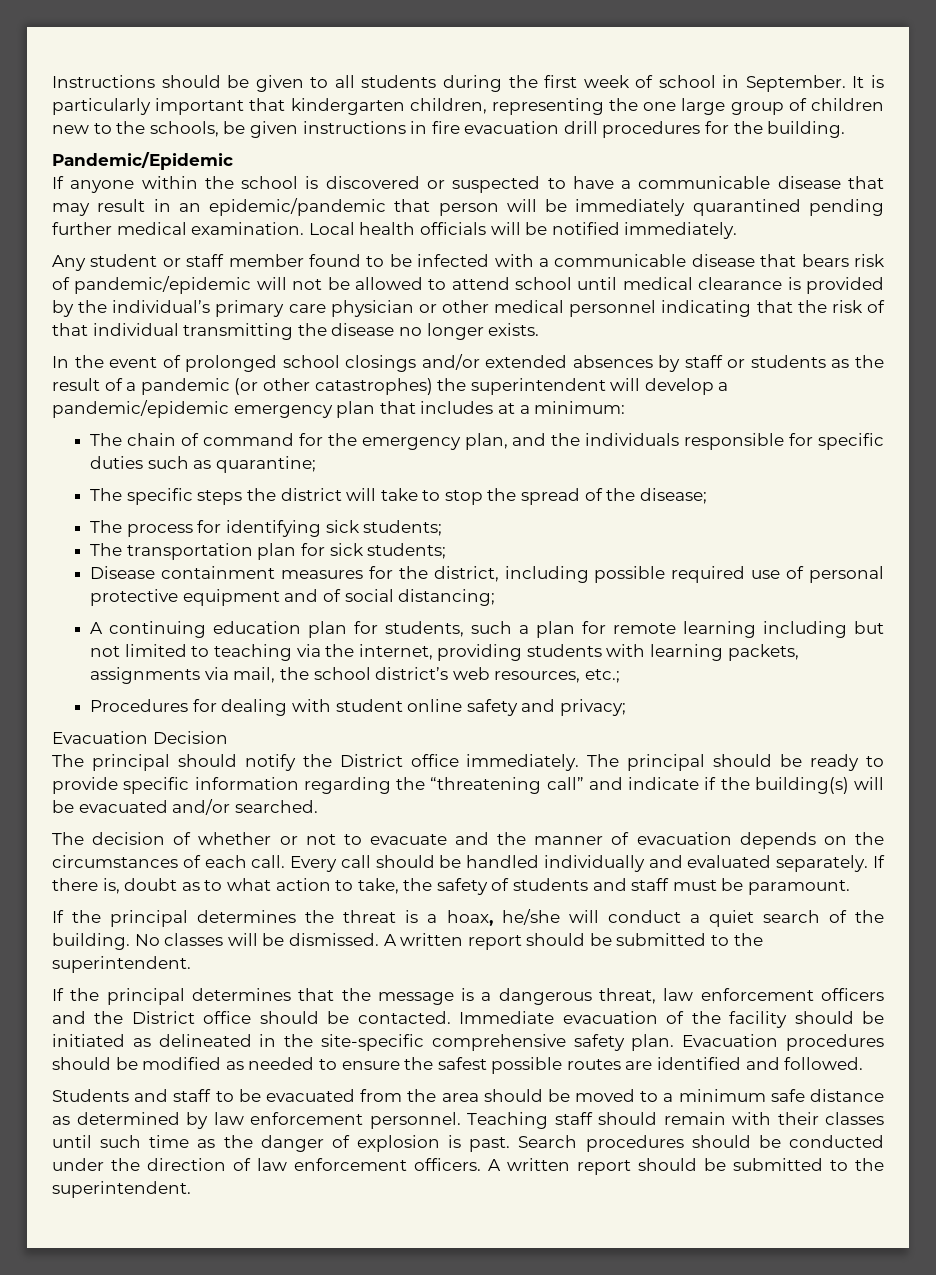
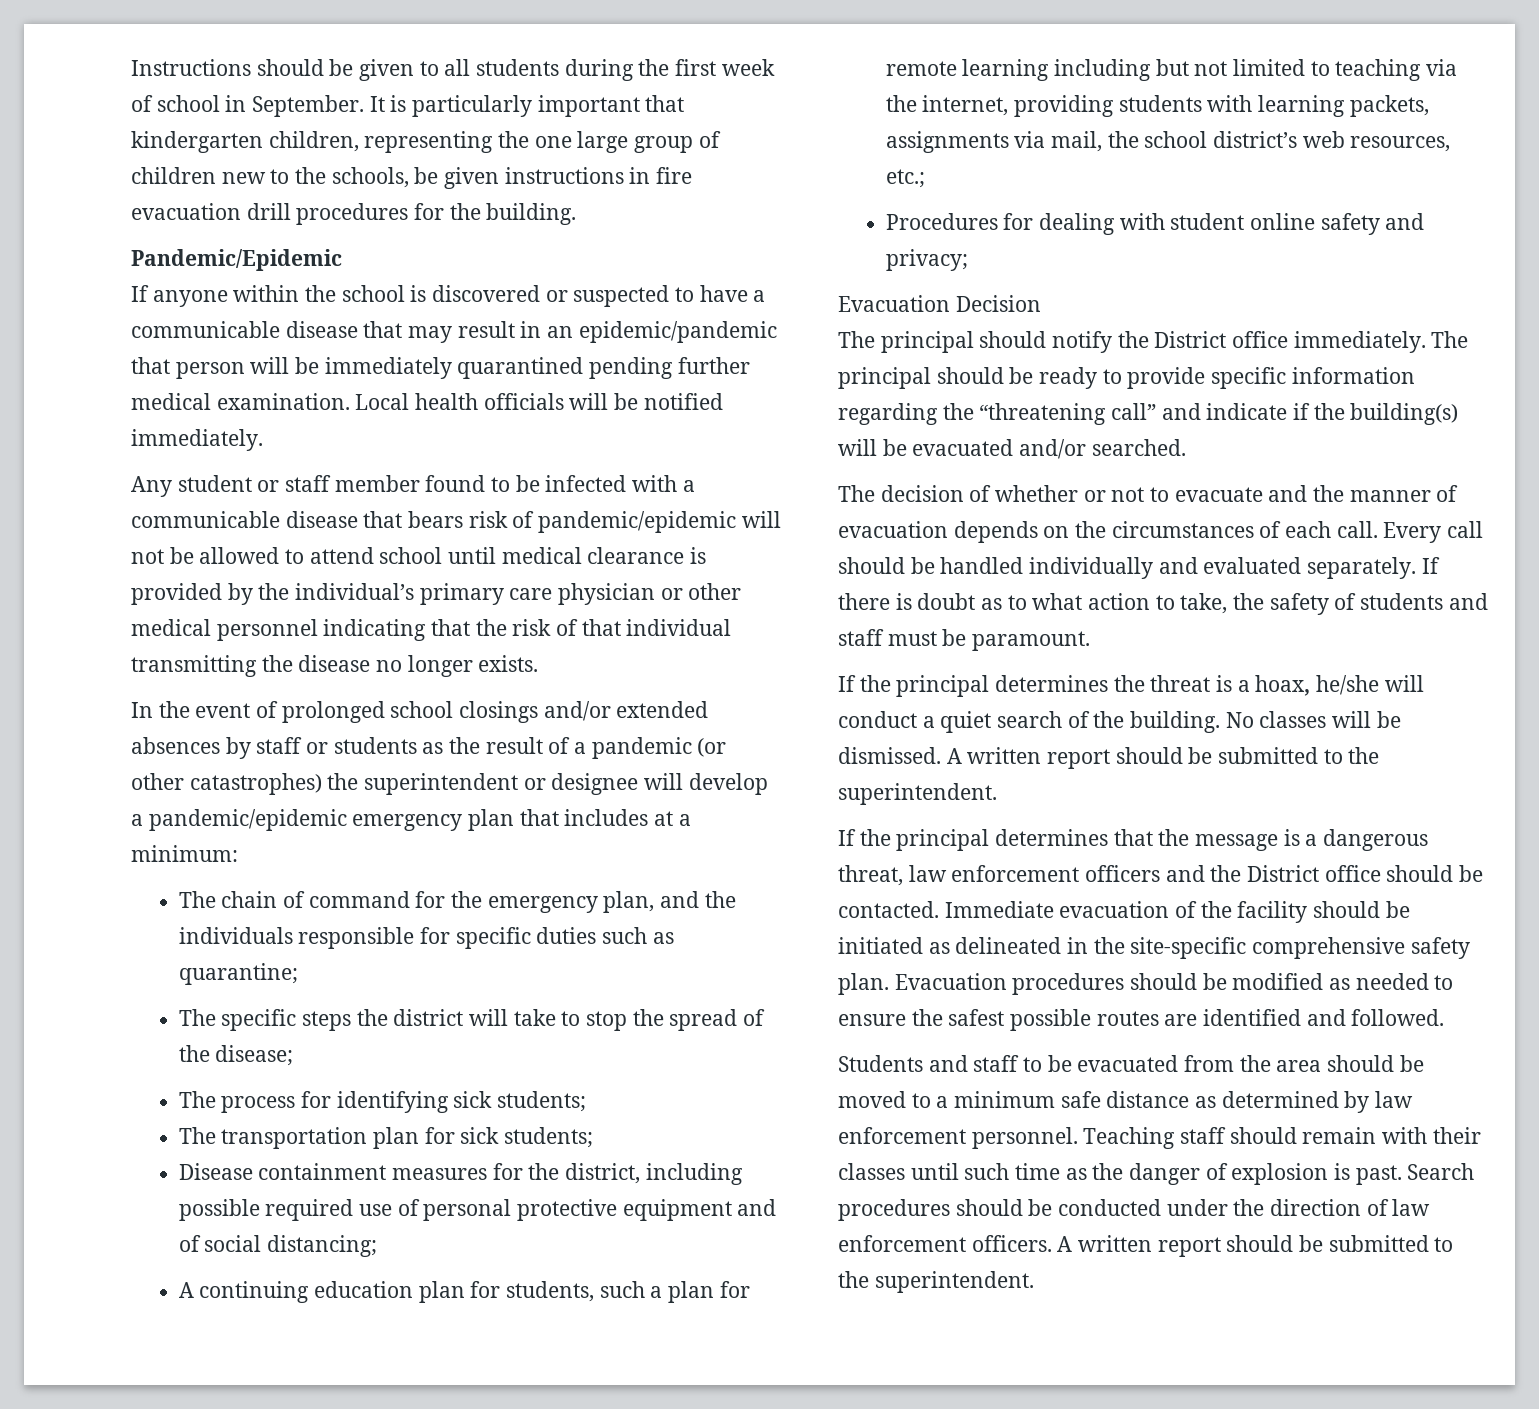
- In the event of prolonged school closings and/or extended absences by staff or students as the result of a pandemic (or other catastrophes) the superintendent will develop a pandemic/epidemic emergency plan that includes at a minimum:
+ In the event of prolonged school closings and/or extended absences by staff or students as the result of a pandemic (or other catastrophes) the superintendent or designee will develop a pandemic/epidemic emergency plan that includes at a minimum:
- If there is, doubt as to what action to take, the safety of students and staff must be paramount.
+ If there is doubt as to what action to take, the safety of students and staff must be paramount.

